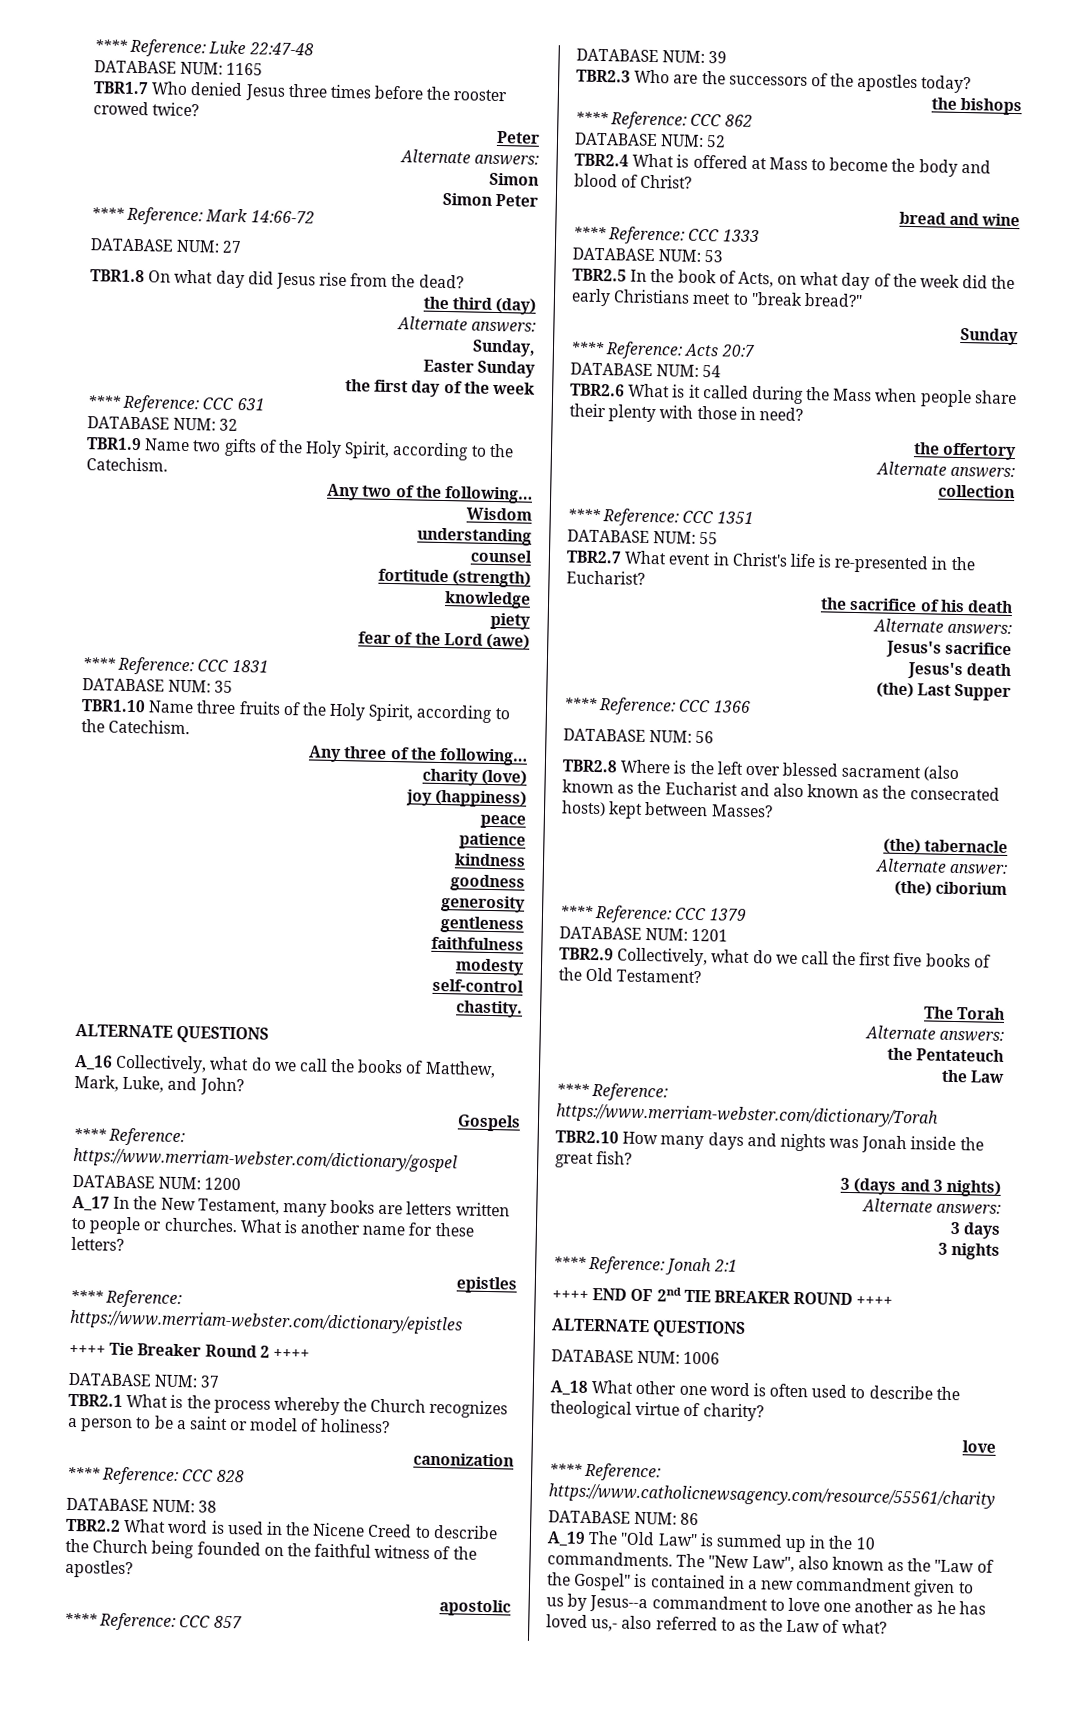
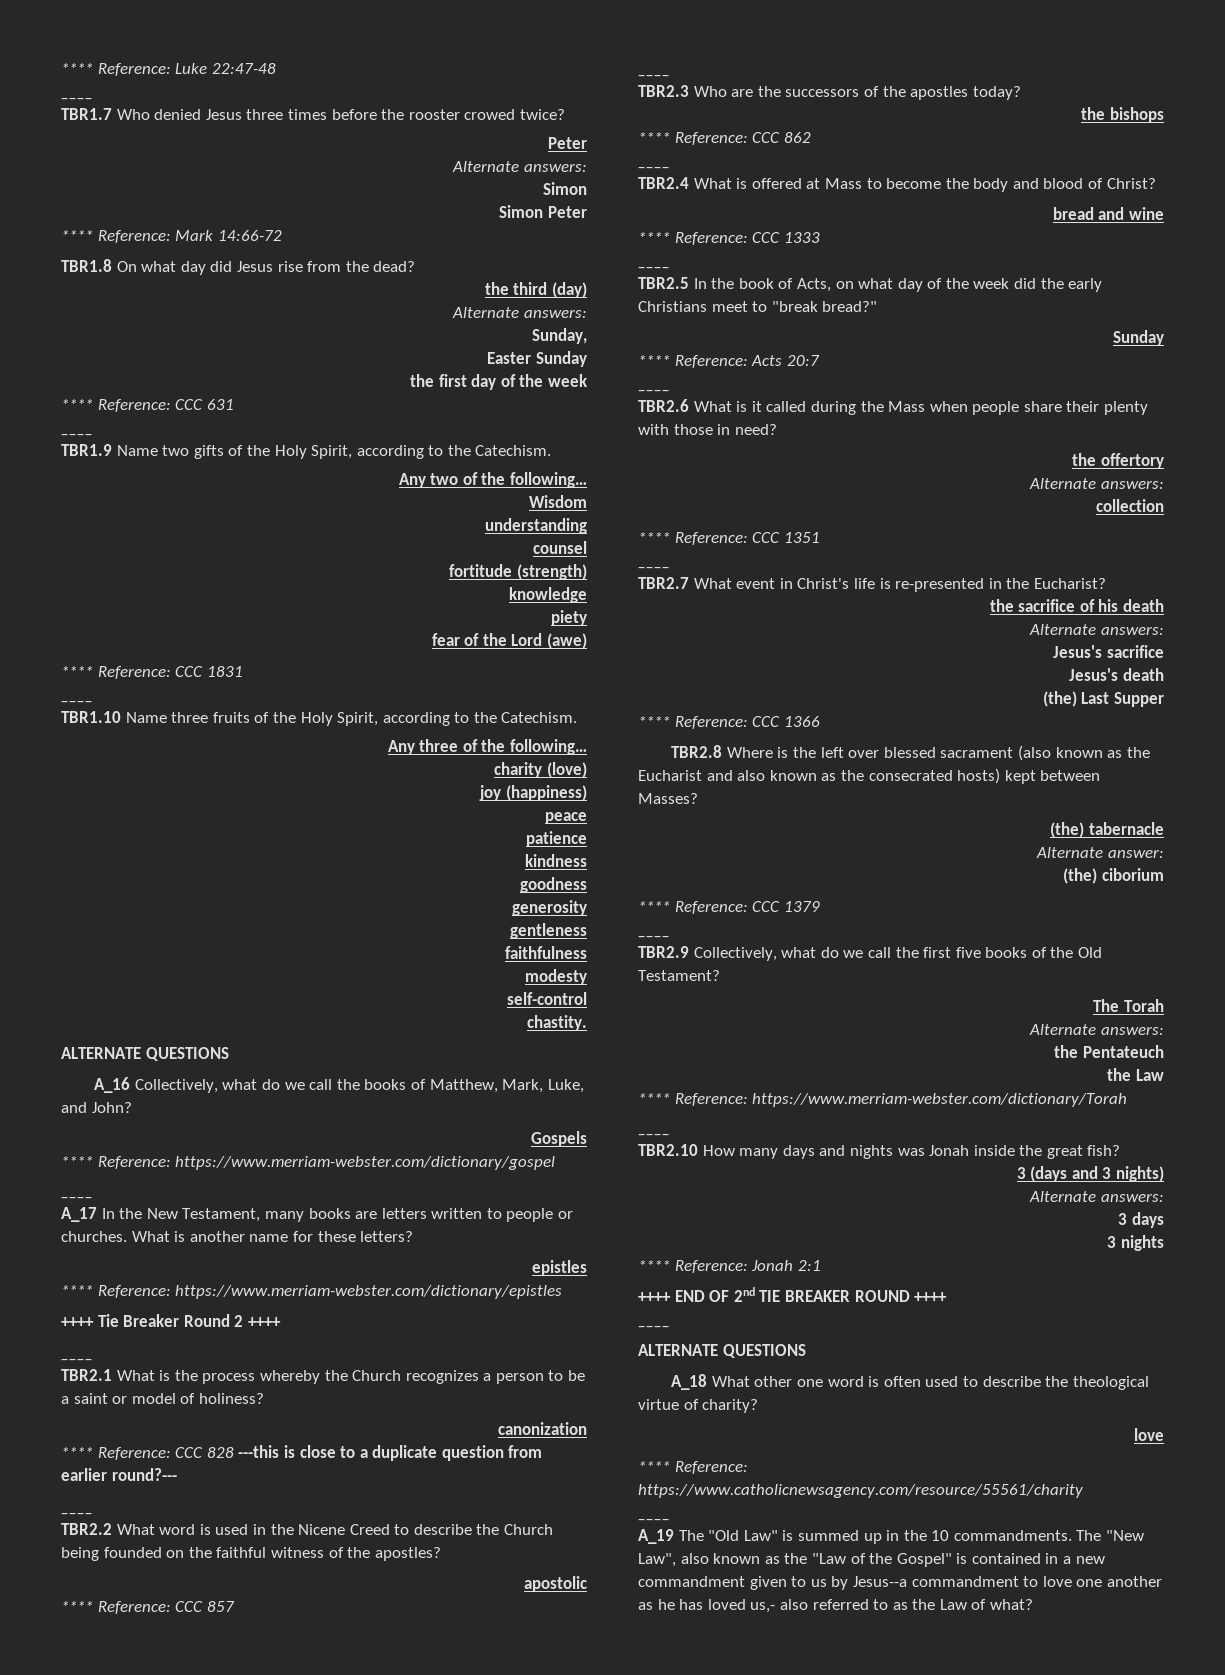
  **** Reference: Luke 22:47-48
- DATABASE NUM: 1165
+ ____
- DATABASE NUM: 27
  **** Reference: CCC 631
- DATABASE NUM: 32
+ ____
  **** Reference: CCC 1831
- DATABASE NUM: 35
+ ____
  **** Reference: https://www.merriam-webster.com/dictionary/gospel
- DATABASE NUM: 1200
+ ____
  ++++ Tie Breaker Round 2 ++++
- DATABASE NUM: 37
+ ____
- **** Reference: CCC 828
- DATABASE NUM: 38
+ **** Reference: CCC 828 ---this is close to a duplicate question from earlier round?---
+ ____
  **** Reference: CCC 857
- DATABASE NUM: 39
+ ____
  **** Reference: CCC 862
- DATABASE NUM: 52
+ ____
  **** Reference: CCC 1333
- DATABASE NUM: 53
+ ____
  **** Reference: Acts 20:7
- DATABASE NUM: 54
+ ____
  **** Reference: CCC 1351
- DATABASE NUM: 55
+ ____
- DATABASE NUM: 56
  **** Reference: CCC 1379
- DATABASE NUM: 1201
+ ____
  **** Reference: https://www.merriam-webster.com/dictionary/Torah
+ ____
  ++++ END OF 2nd TIE BREAKER ROUND ++++
+ ____
  ALTERNATE QUESTIONS
- DATABASE NUM: 1006
  **** Reference: https://www.catholicnewsagency.com/resource/55561/charity
- DATABASE NUM: 86
+ ____

